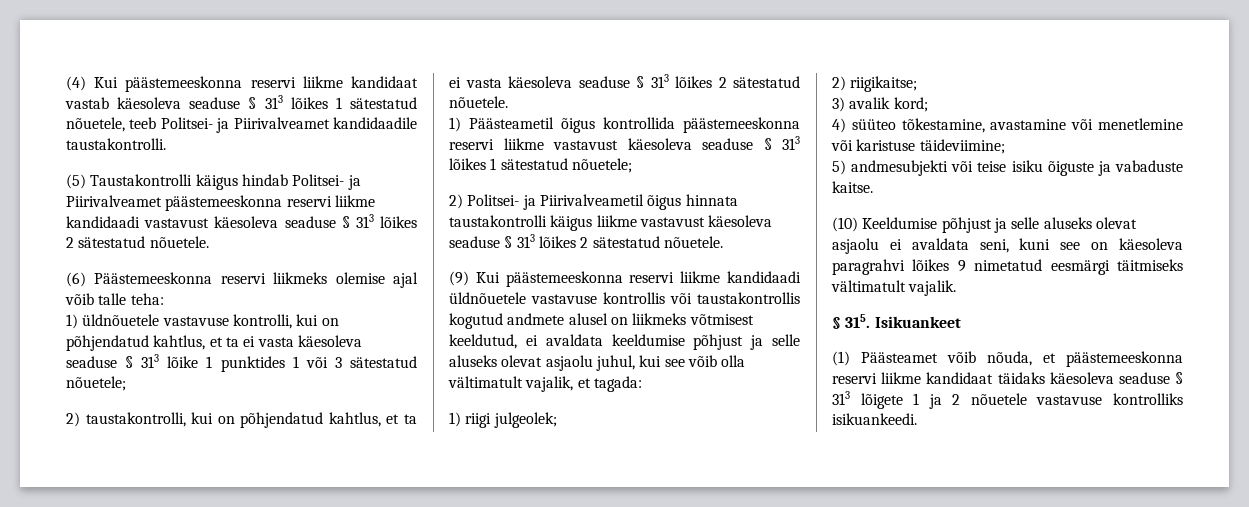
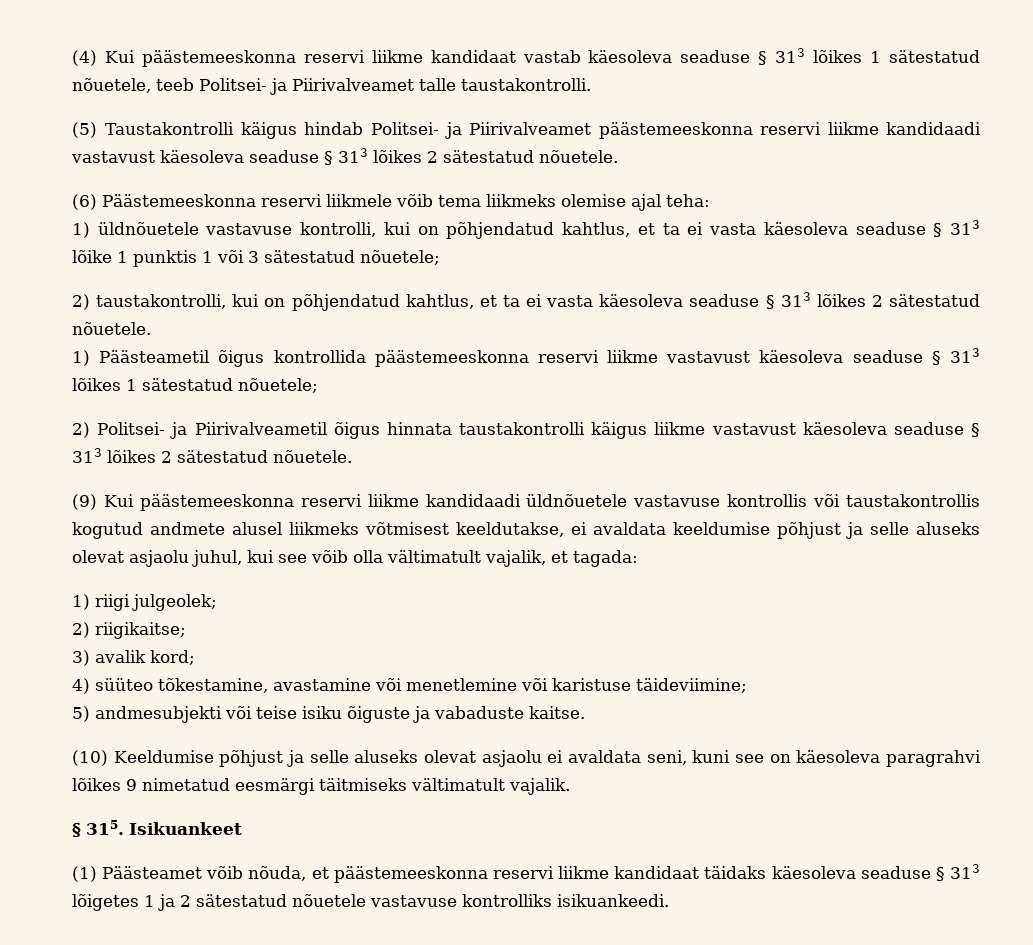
- (4) Kui päästemeeskonna reservi liikme kandidaat vastab käesoleva seaduse § 313 lõikes 1 sätestatud nõuetele, teeb Politsei- ja Piirivalveamet kandidaadile taustakontrolli.
+ (4) Kui päästemeeskonna reservi liikme kandidaat vastab käesoleva seaduse § 313 lõikes 1 sätestatud nõuetele, teeb Politsei- ja Piirivalveamet talle taustakontrolli.
- (6) Päästemeeskonna reservi liikmeks olemise ajal võib talle teha:
+ (6) Päästemeeskonna reservi liikmele võib tema liikmeks olemise ajal teha:
- 1) üldnõuetele vastavuse kontrolli, kui on põhjendatud kahtlus, et ta ei vasta käesoleva seaduse § 313 lõike 1 punktides 1 või 3 sätestatud nõuetele;
+ 1) üldnõuetele vastavuse kontrolli, kui on põhjendatud kahtlus, et ta ei vasta käesoleva seaduse § 313 lõike 1 punktis 1 või 3 sätestatud nõuetele;
- (9) Kui päästemeeskonna reservi liikme kandidaadi üldnõuetele vastavuse kontrollis või taustakontrollis kogutud andmete alusel on liikmeks võtmisest keeldutud, ei avaldata keeldumise põhjust ja selle aluseks olevat asjaolu juhul, kui see võib olla vältimatult vajalik, et tagada:
+ (9) Kui päästemeeskonna reservi liikme kandidaadi üldnõuetele vastavuse kontrollis või taustakontrollis kogutud andmete alusel liikmeks võtmisest keeldutakse, ei avaldata keeldumise põhjust ja selle aluseks olevat asjaolu juhul, kui see võib olla vältimatult vajalik, et tagada:
- (1) Päästeamet võib nõuda, et päästemeeskonna reservi liikme kandidaat täidaks käesoleva seaduse § 313 lõigete 1 ja 2 nõuetele vastavuse kontrolliks isikuankeedi.
+ (1) Päästeamet võib nõuda, et päästemeeskonna reservi liikme kandidaat täidaks käesoleva seaduse § 313 lõigetes 1 ja 2 sätestatud nõuetele vastavuse kontrolliks isikuankeedi.

